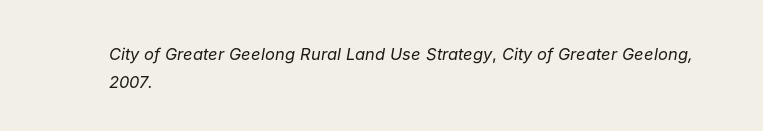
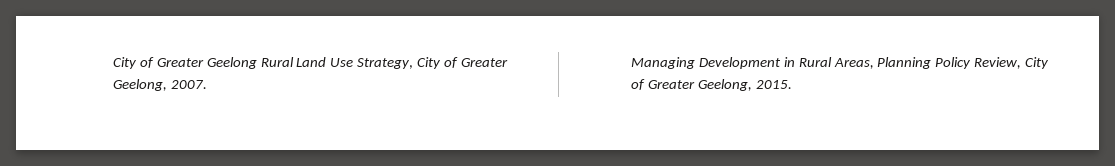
+ Managing Development in Rural Areas, Planning Policy Review, City of Greater Geelong, 2015.

